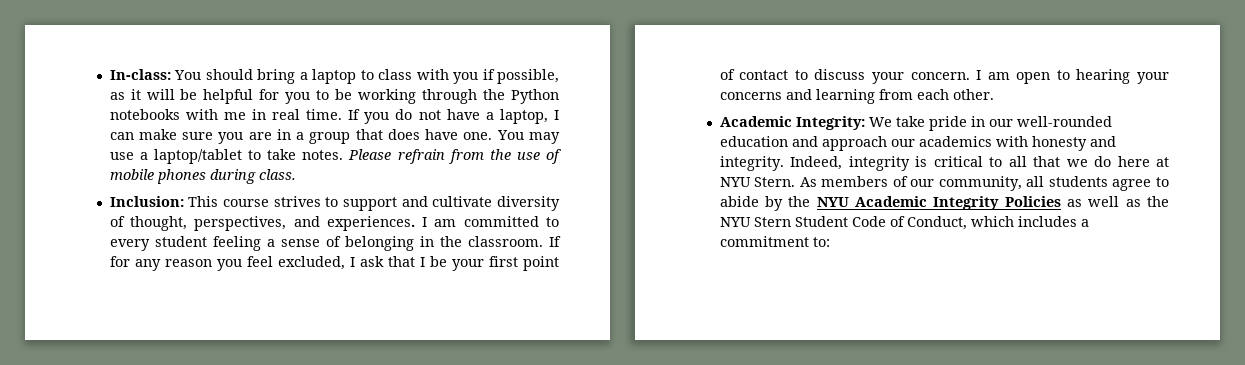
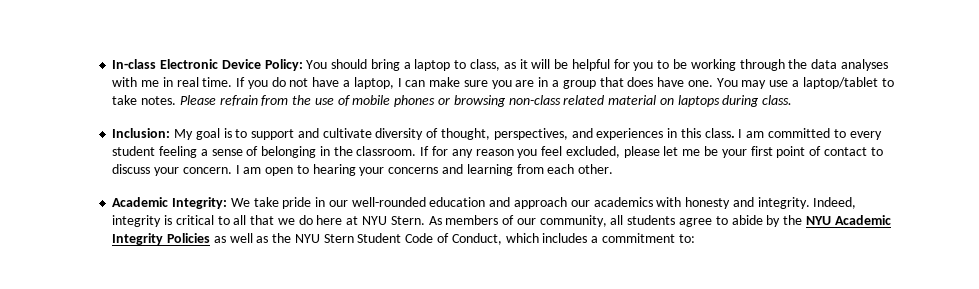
- In-class: You should bring a laptop to class with you if possible, as it will be helpful for you to be working through the Python notebooks with me in real time.
+ In-class Electronic Device Policy: You should bring a laptop to class, as it will be helpful for you to be working through the data analyses with me in real time.
- Please refrain from the use of mobile phones during class.
+ Please refrain from the use of mobile phones or browsing non-class related material on laptops during class.
- Inclusion: This course strives to support and cultivate diversity of thought, perspectives, and experiences.
+ Inclusion: My goal is to support and cultivate diversity of thought, perspectives, and experiences in this class.
- If for any reason you feel excluded, I ask that I be your first point of contact to discuss your concern.
+ If for any reason you feel excluded, please let me be your first point of contact to discuss your concern.

